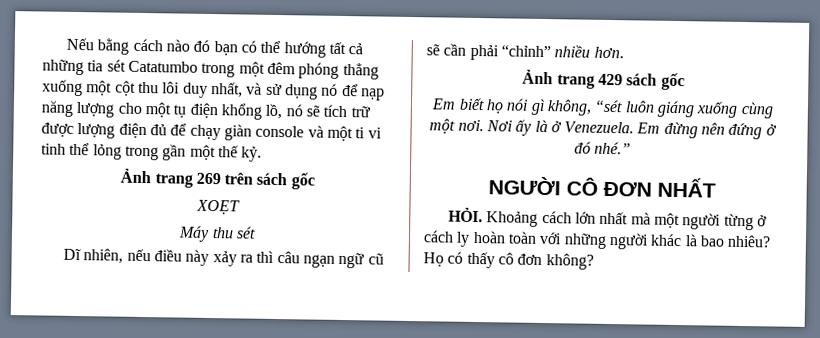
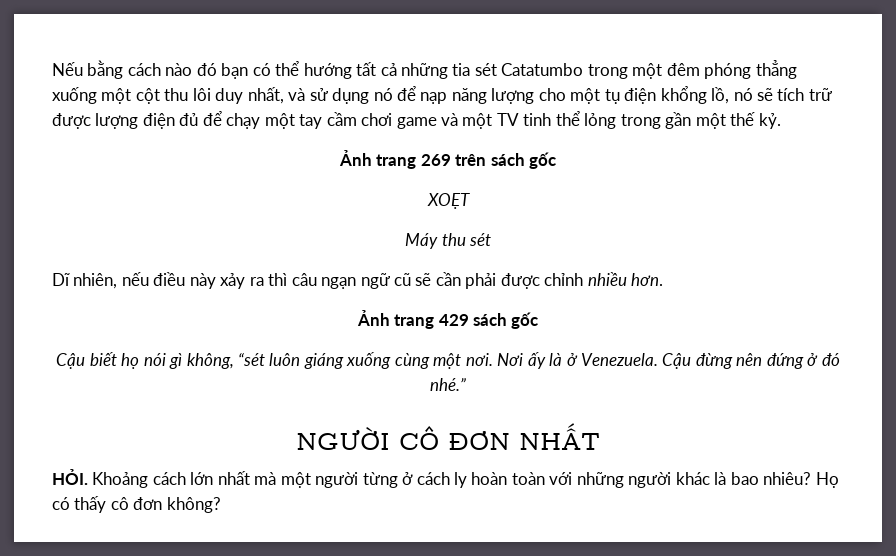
- Nếu bằng cách nào đó bạn có thể hướng tất cả những tia sét Catatumbo trong một đêm phóng thẳng xuống một cột thu lôi duy nhất, và sử dụng nó để nạp năng lượng cho một tụ điện khổng lồ, nó sẽ tích trữ được lượng điện đủ để chạy giàn console và một ti vi tinh thể lỏng trong gần một thế kỷ.
+ Nếu bằng cách nào đó bạn có thể hướng tất cả những tia sét Catatumbo trong một đêm phóng thẳng xuống một cột thu lôi duy nhất, và sử dụng nó để nạp năng lượng cho một tụ điện khổng lồ, nó sẽ tích trữ được lượng điện đủ để chạy một tay cầm chơi game và một TV tinh thể lỏng trong gần một thế kỷ.
- Dĩ nhiên, nếu điều này xảy ra thì câu ngạn ngữ cũ sẽ cần phải “chỉnh” nhiều hơn.
+ Dĩ nhiên, nếu điều này xảy ra thì câu ngạn ngữ cũ sẽ cần phải được chỉnh nhiều hơn.
- Em biết họ nói gì không, “sét luôn giáng xuống cùng một nơi.
+ Cậu biết họ nói gì không, “sét luôn giáng xuống cùng một nơi.
- Em đừng nên đứng ở đó nhé.”
+ Cậu đừng nên đứng ở đó nhé.”

